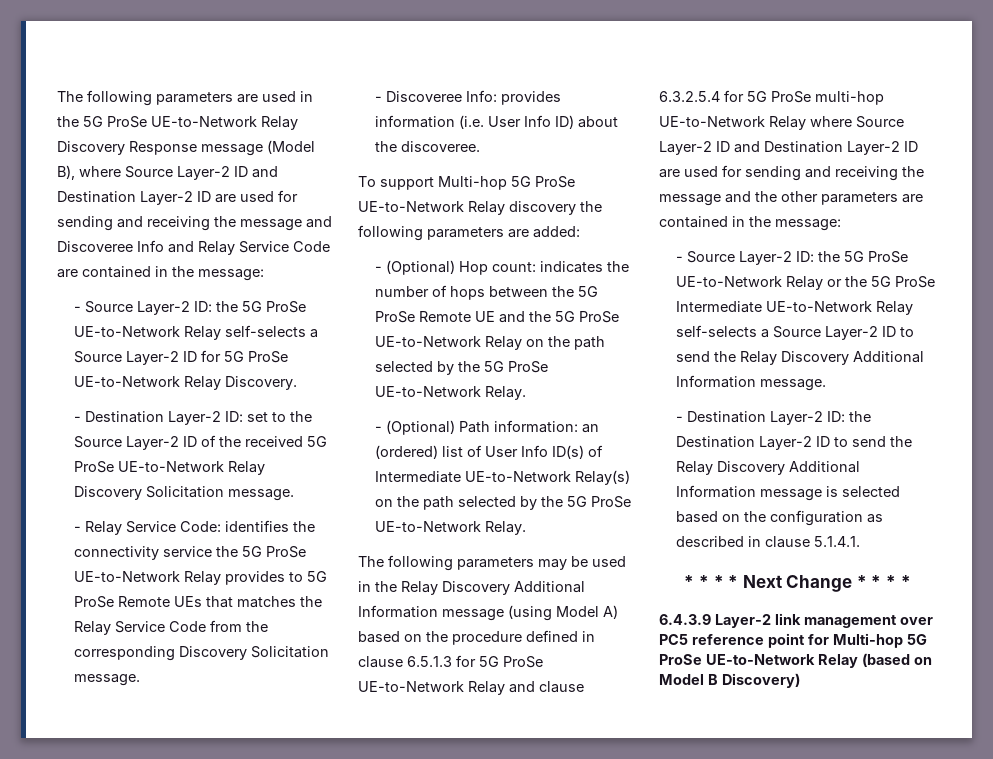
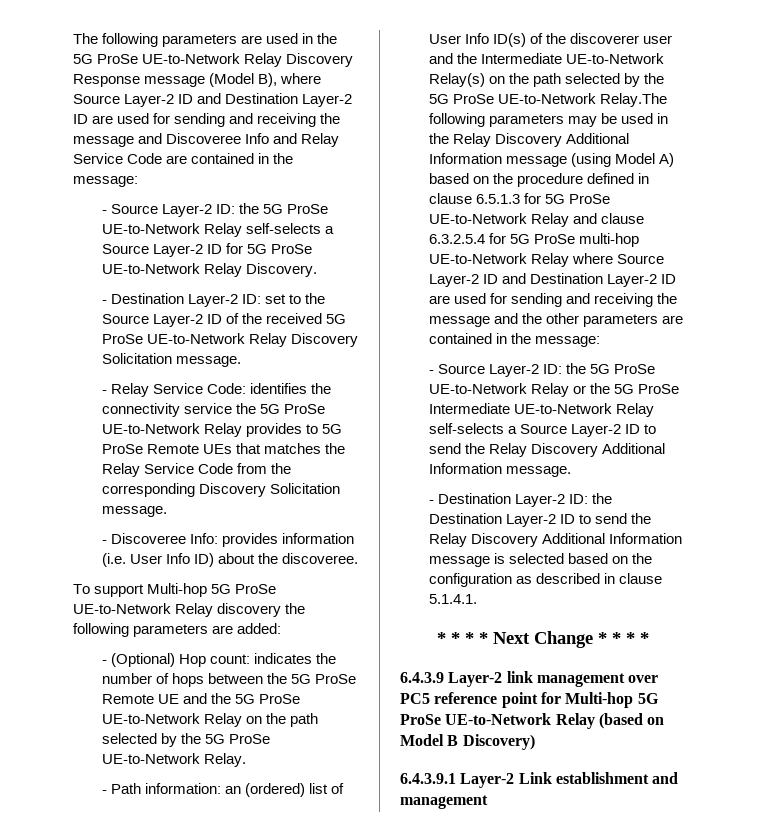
- - (Optional) Path information:
+ - Path information:
- an (ordered) list of User Info ID(s) of Intermediate UE-to-Network Relay(s) on the path selected by the 5G ProSe UE-to-Network Relay.
- The following parameters may be used in the Relay Discovery Additional Information message (using Model A) based on the procedure defined in clause 6.5.1.3 for 5G ProSe UE-to-Network Relay and clause 6.3.2.5.4 for 5G ProSe multi-hop UE-to-Network Relay where Source Layer-2 ID and Destination Layer-2 ID are used for sending and receiving the message and the other parameters are contained in the message:
+ an (ordered) list of User Info ID(s) of the discoverer user and the Intermediate UE-to-Network Relay(s) on the path selected by the 5G ProSe UE-to-Network Relay.The following parameters may be used in the Relay Discovery Additional Information message (using Model A) based on the procedure defined in clause 6.5.1.3 for 5G ProSe UE-to-Network Relay and clause 6.3.2.5.4 for 5G ProSe multi-hop UE-to-Network Relay where Source Layer-2 ID and Destination Layer-2 ID are used for sending and receiving the message and the other parameters are contained in the message:
+ 6.4.3.9.1 Layer-2 Link establishment and management

